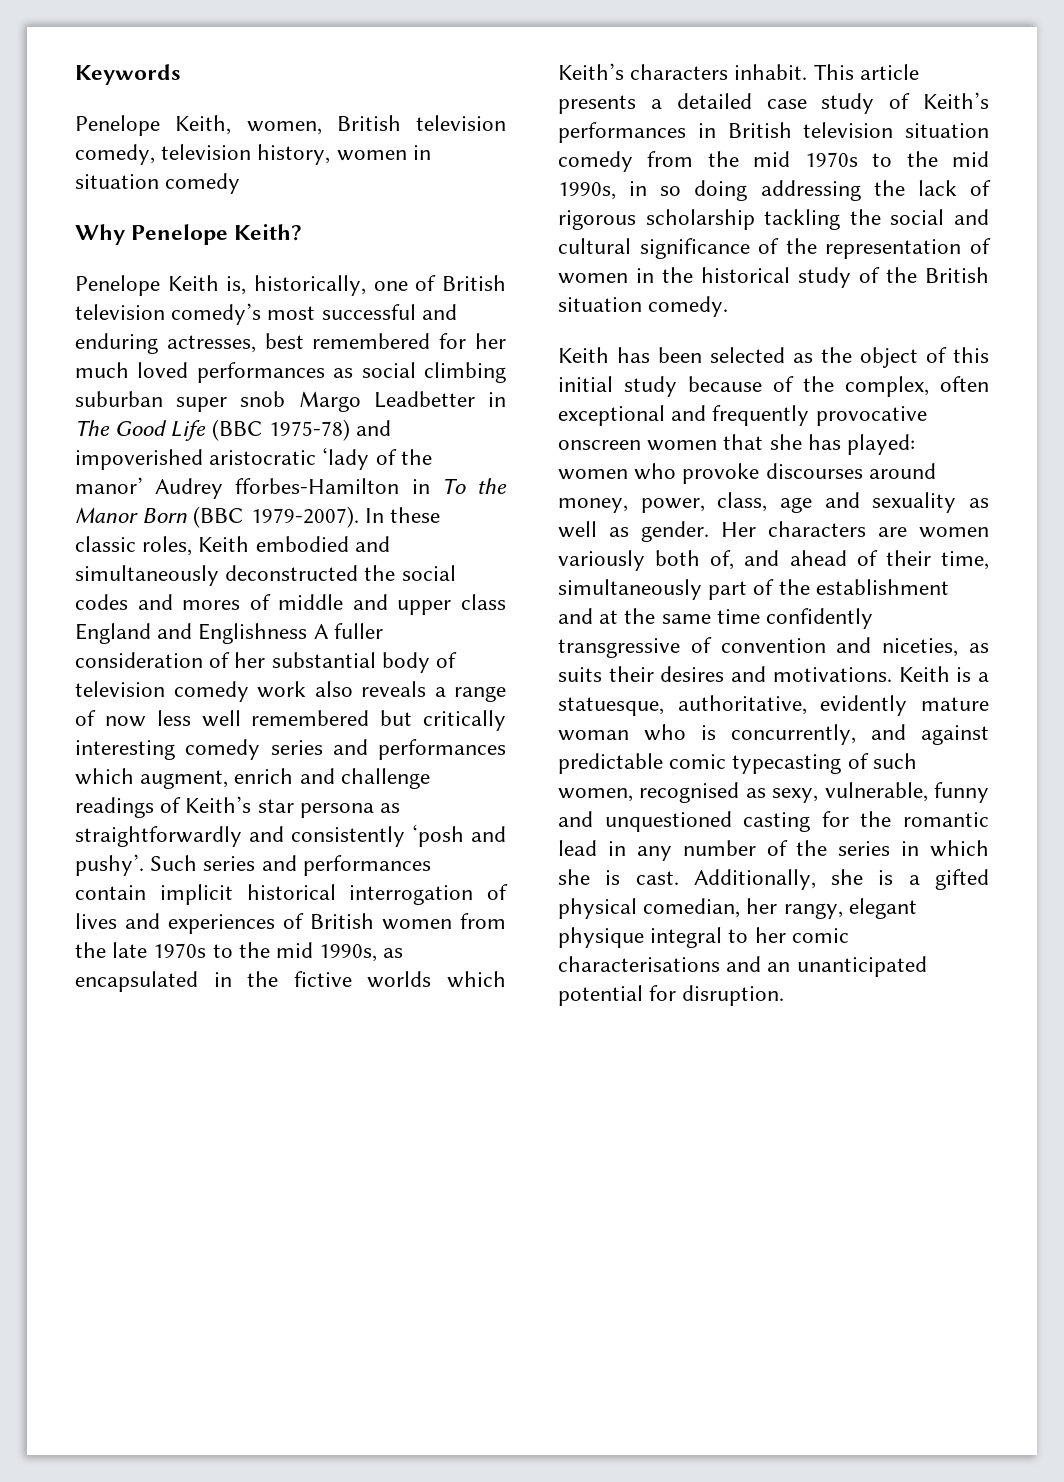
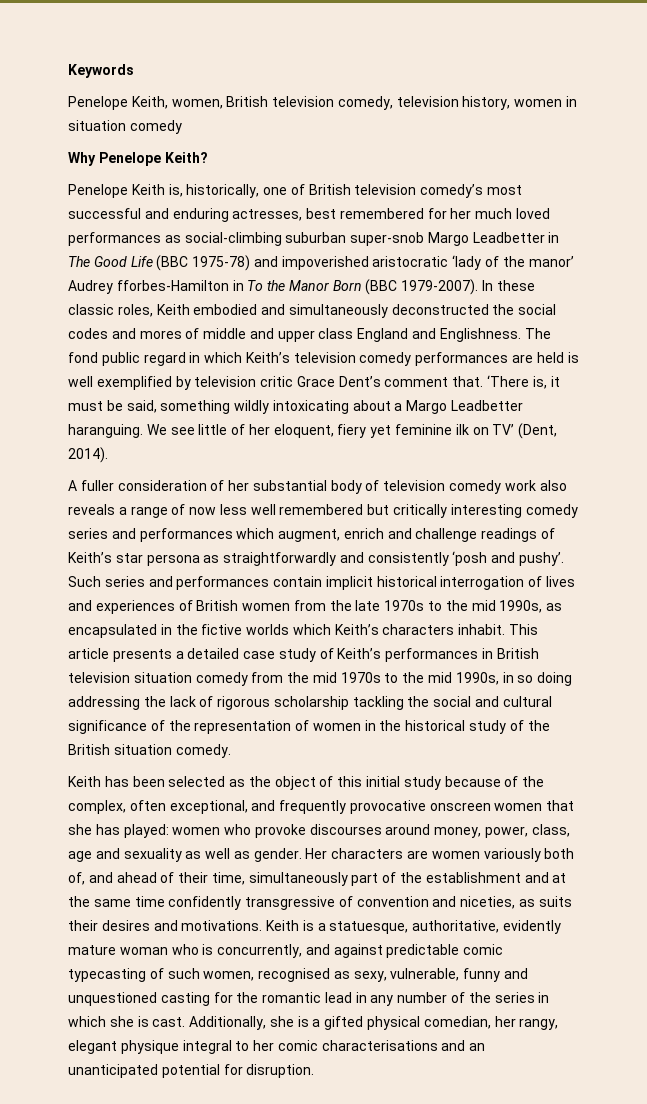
- Penelope Keith is, historically, one of British television comedy’s most successful and enduring actresses, best remembered for her much loved performances as social climbing suburban super snob Margo Leadbetter in The Good Life (BBC 1975-78) and impoverished aristocratic ‘lady of the manor’ Audrey fforbes-Hamilton in To the Manor Born (BBC 1979-2007).
+ Penelope Keith is, historically, one of British television comedy’s most successful and enduring actresses, best remembered for her much loved performances as social-climbing suburban super-snob Margo Leadbetter in The Good Life (BBC 1975-78) and impoverished aristocratic ‘lady of the manor’ Audrey fforbes-Hamilton in To the Manor Born (BBC 1979-2007).
- In these classic roles, Keith embodied and simultaneously deconstructed the social codes and mores of middle and upper class England and Englishness A fuller consideration of her substantial body of television comedy work also reveals a range of now less well remembered but critically interesting comedy series and performances which augment, enrich and challenge readings of Keith’s star persona as straightforwardly and consistently ‘posh and pushy’.
+ In these classic roles, Keith embodied and simultaneously deconstructed the social codes and mores of middle and upper class England and Englishness. The fond public regard in which Keith’s television comedy performances are held is well exemplified by television critic Grace Dent’s comment that. ‘There is, it must be said, something wildly intoxicating about a Margo Leadbetter haranguing. We see little of her eloquent, fiery yet feminine ilk on TV’ (Dent, 2014).
+ A fuller consideration of her substantial body of television comedy work also reveals a range of now less well remembered but critically interesting comedy series and performances which augment, enrich and challenge readings of Keith’s star persona as straightforwardly and consistently ‘posh and pushy’.
- Keith has been selected as the object of this initial study because of the complex, often exceptional and frequently provocative onscreen women that she has played: women who provoke discourses around money, power, class, age and sexuality as well as gender.
+ Keith has been selected as the object of this initial study because of the complex, often exceptional, and frequently provocative onscreen women that she has played: women who provoke discourses around money, power, class, age and sexuality as well as gender.

